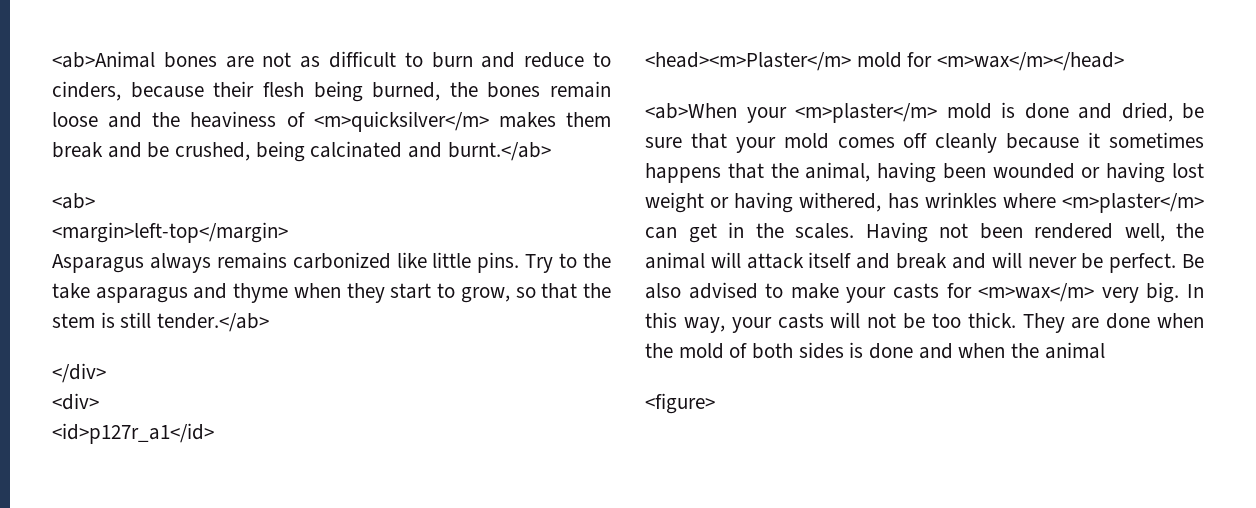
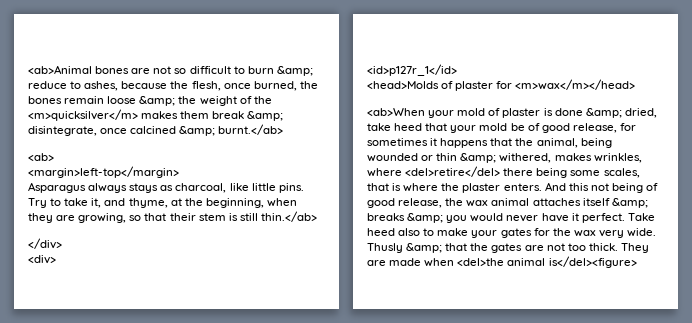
- <ab>Animal bones are not as difficult to burn and reduce to cinders, because their flesh being burned, the bones remain loose and the heaviness of <m>quicksilver</m> makes them break and be crushed, being calcinated and burnt.</ab>
+ <ab>Animal bones are not so difficult to burn &amp; reduce to ashes, because the flesh, once burned, the bones remain loose &amp; the weight of the <m>quicksilver</m> makes them break &amp; disintegrate, once calcined &amp; burnt.</ab>
- Asparagus always remains carbonized like little pins.
+ Asparagus always stays as charcoal, like little pins.
- Try to the take asparagus and thyme when they start to grow, so that the stem is still tender.</ab>
+ Try to take it, and thyme, at the beginning, when they are growing, so that their stem is still thin.</ab>
- <id>p127r_a1</id>
- <head><m>Plaster</m> mold for <m>wax</m></head>
+ <id>p127r_1</id>
+ <head>Molds of plaster for <m>wax</m></head>
- <ab>When your <m>plaster</m> mold is done and dried, be sure that your mold comes off cleanly because it sometimes happens that the animal, having been wounded or having lost weight or having withered, has wrinkles where <m>plaster</m> can get in the scales. Having not been rendered well, the animal will attack itself and break and will never be perfect. Be also advised to make your casts for <m>wax</m> very big. In this way, your casts will not be too thick. They are done when the mold of both sides is done and when the animal
- <figure>
+ <ab>When your mold of plaster is done &amp; dried, take heed that your mold be of good release, for sometimes it happens that the animal, being wounded or thin &amp; withered, makes wrinkles, where <del>retire</del> there being some scales, that is where the plaster enters. And this not being of good release, the wax animal attaches itself &amp; breaks &amp; you would never have it perfect. Take heed also to make your gates for the wax very wide. Thusly &amp; that the gates are not too thick. They are made when <del>the animal is</del><figure>

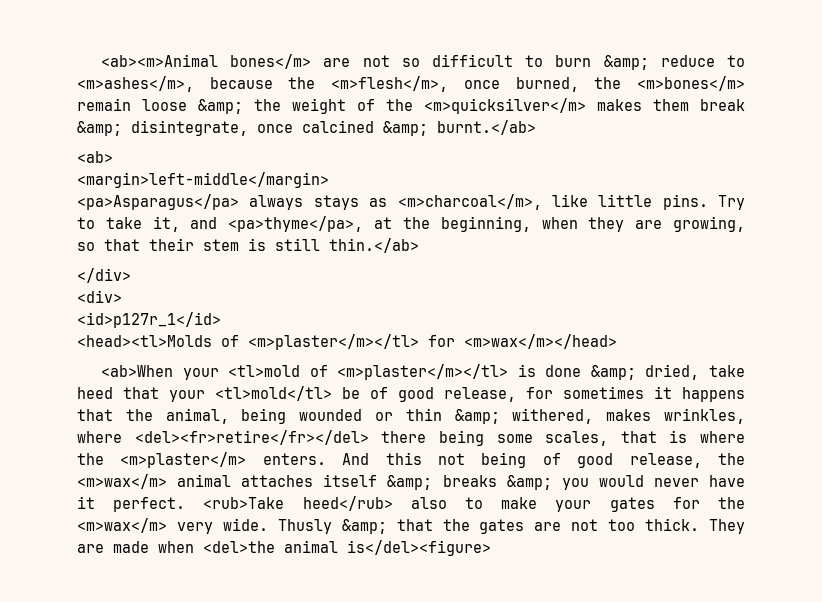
- <ab>Animal bones are not so difficult to burn &amp; reduce to ashes, because the flesh, once burned, the bones remain loose &amp; the weight of the <m>quicksilver</m> makes them break &amp; disintegrate, once calcined &amp; burnt.</ab>
+ <ab><m>Animal bones</m> are not so difficult to burn &amp; reduce to <m>ashes</m>, because the <m>flesh</m>, once burned, the <m>bones</m> remain loose &amp; the weight of the <m>quicksilver</m> makes them break &amp; disintegrate, once calcined &amp; burnt.</ab>
- <margin>left-top</margin>
- Asparagus always stays as charcoal, like little pins.
+ <margin>left-middle</margin>
+ <pa>Asparagus</pa> always stays as <m>charcoal</m>, like little pins.
- Try to take it, and thyme, at the beginning, when they are growing, so that their stem is still thin.</ab>
+ Try to take it, and <pa>thyme</pa>, at the beginning, when they are growing, so that their stem is still thin.</ab>
- <head>Molds of plaster for <m>wax</m></head>
+ <head><tl>Molds of <m>plaster</m></tl> for <m>wax</m></head>
- <ab>When your mold of plaster is done &amp; dried, take heed that your mold be of good release, for sometimes it happens that the animal, being wounded or thin &amp; withered, makes wrinkles, where <del>retire</del> there being some scales, that is where the plaster enters.
+ <ab>When your <tl>mold of <m>plaster</m></tl> is done &amp; dried, take heed that your <tl>mold</tl> be of good release, for sometimes it happens that the animal, being wounded or thin &amp; withered, makes wrinkles, where <del><fr>retire</fr></del> there being some scales, that is where the <m>plaster</m> enters.
- And this not being of good release, the wax animal attaches itself &amp; breaks &amp; you would never have it perfect.
+ And this not being of good release, the <m>wax</m> animal attaches itself &amp; breaks &amp; you would never have it perfect.
- Take heed also to make your gates for the wax very wide.
+ <rub>Take heed</rub> also to make your gates for the <m>wax</m> very wide.

